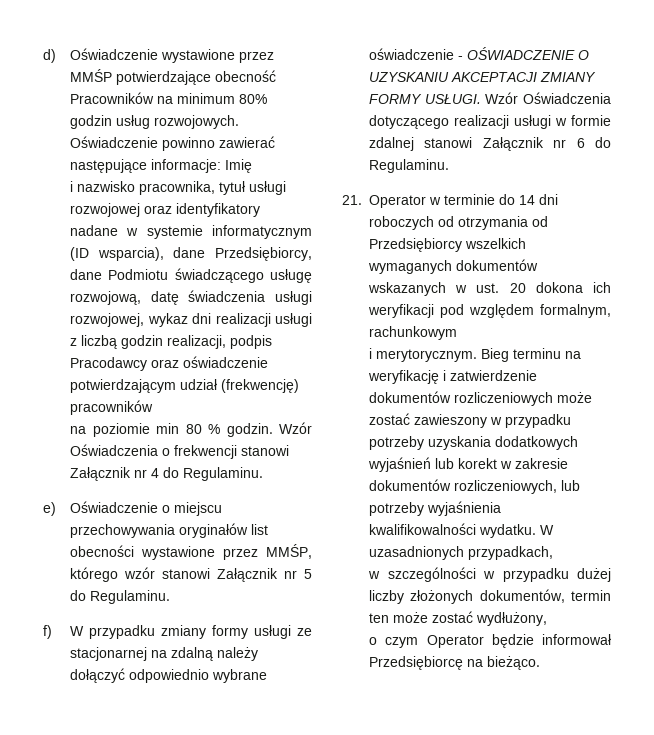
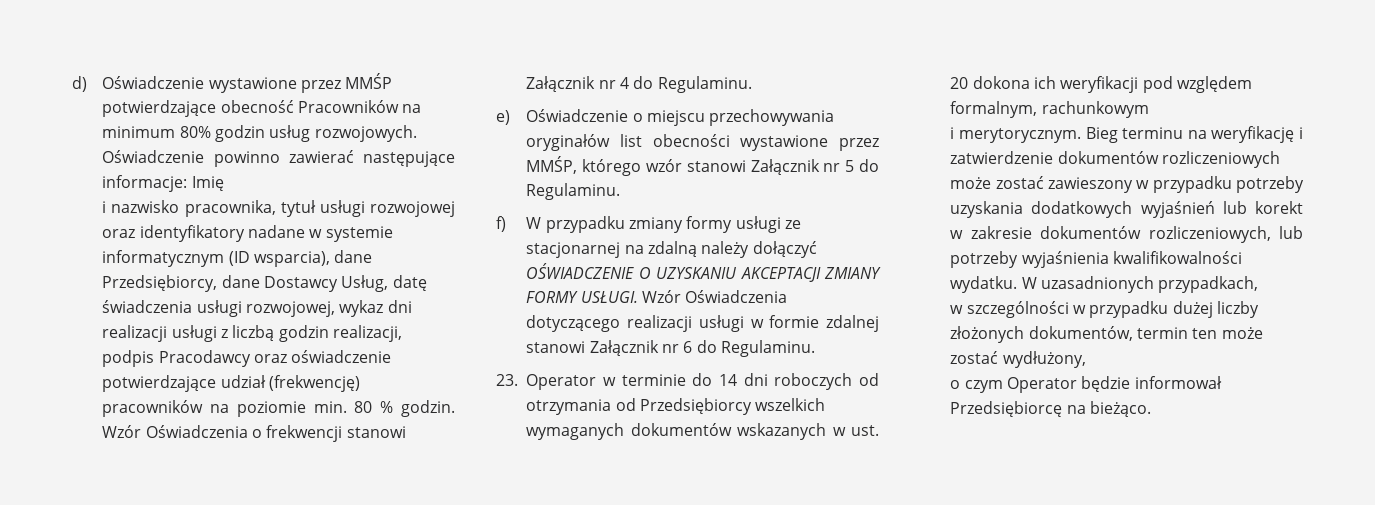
- i nazwisko pracownika, tytuł usługi rozwojowej oraz identyfikatory nadane w systemie informatycznym (ID wsparcia), dane Przedsiębiorcy, dane Podmiotu świadczącego usługę rozwojową, datę świadczenia usługi rozwojowej, wykaz dni realizacji usługi z liczbą godzin realizacji, podpis Pracodawcy oraz oświadczenie potwierdzającym udział (frekwencję) pracowników
- na poziomie min 80 % godzin.
+ i nazwisko pracownika, tytuł usługi rozwojowej oraz identyfikatory nadane w systemie informatycznym (ID wsparcia), dane Przedsiębiorcy, dane Dostawcy Usług, datę świadczenia usługi rozwojowej, wykaz dni realizacji usługi z liczbą godzin realizacji, podpis Pracodawcy oraz oświadczenie potwierdzające udział (frekwencję) pracowników na poziomie min. 80 % godzin.
- f) W przypadku zmiany formy usługi ze stacjonarnej na zdalną należy dołączyć odpowiednio wybrane oświadczenie - OŚWIADCZENIE O UZYSKANIU AKCEPTACJI ZMIANY FORMY USŁUGI.
+ f) W przypadku zmiany formy usługi ze stacjonarnej na zdalną należy dołączyć OŚWIADCZENIE O UZYSKANIU AKCEPTACJI ZMIANY FORMY USŁUGI.
- 21. Operator w terminie do 14 dni roboczych od otrzymania od Przedsiębiorcy wszelkich wymaganych dokumentów wskazanych w ust. 20 dokona ich weryfikacji pod względem formalnym, rachunkowym
+ 23. Operator w terminie do 14 dni roboczych od otrzymania od Przedsiębiorcy wszelkich wymaganych dokumentów wskazanych w ust. 20 dokona ich weryfikacji pod względem formalnym, rachunkowym

